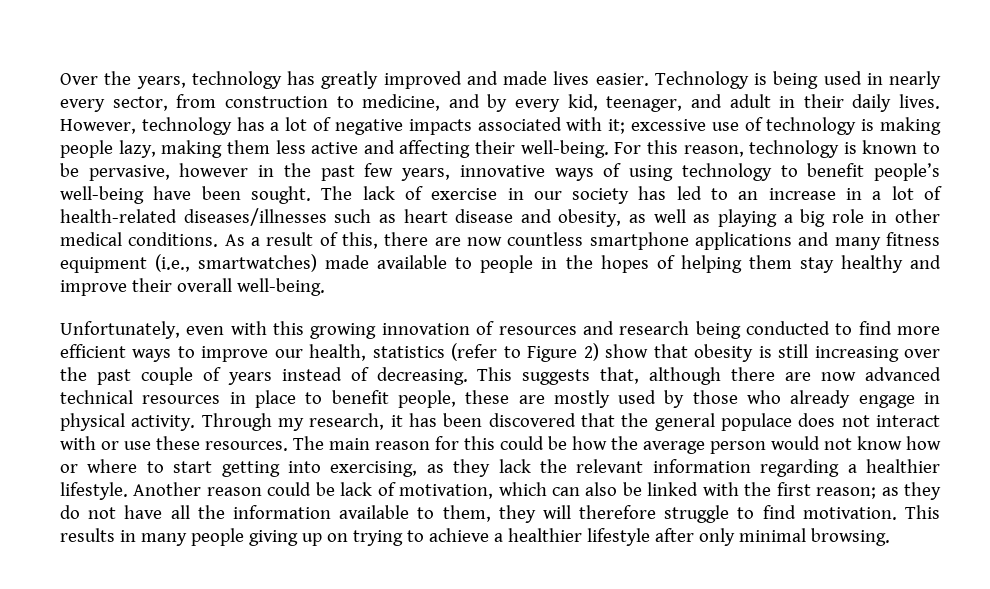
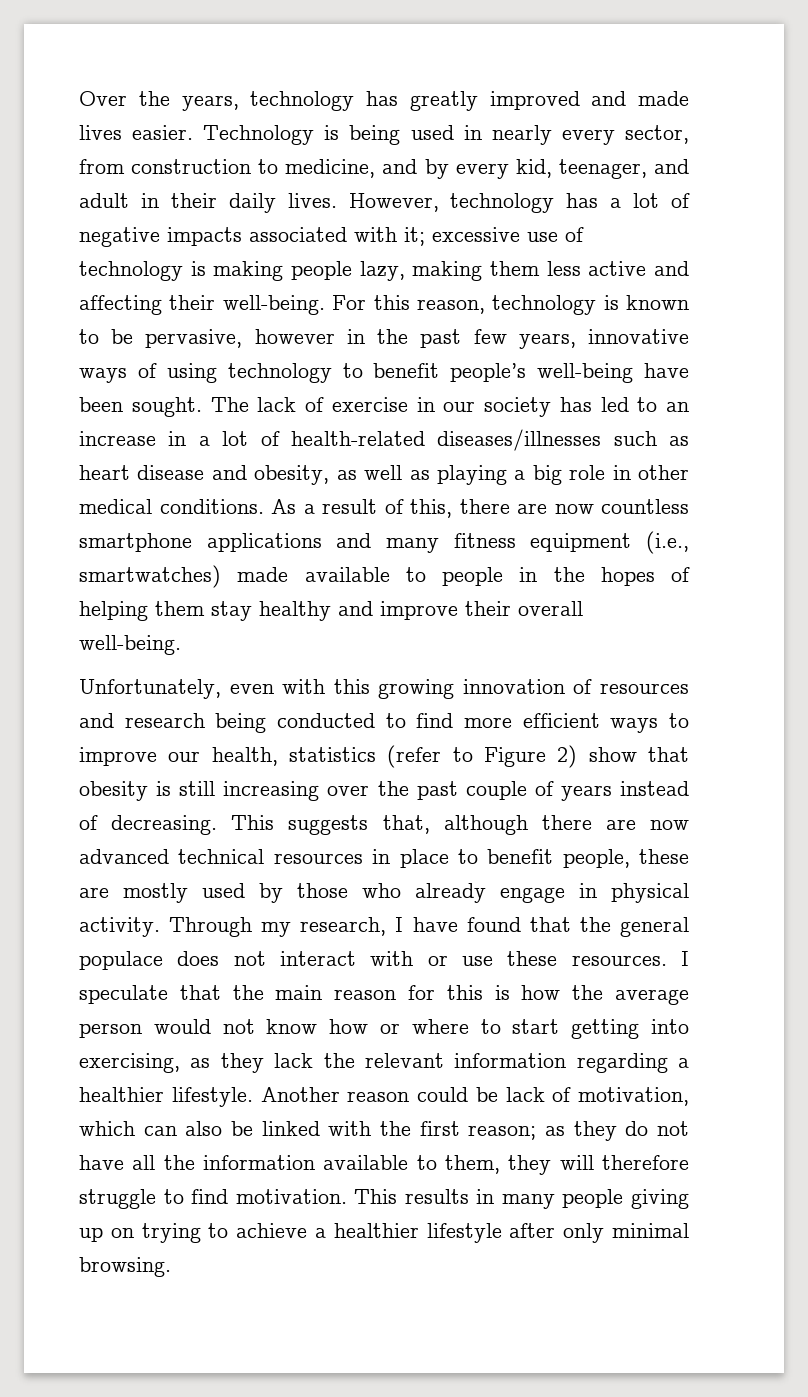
- Through my research, it has been discovered that the general populace does not interact with or use these resources.
+ Through my research, I have found that the general populace does not interact with or use these resources.
- The main reason for this could be how the average person would not know how or where to start getting into exercising, as they lack the relevant information regarding a healthier lifestyle.
+ I speculate that the main reason for this is how the average person would not know how or where to start getting into exercising, as they lack the relevant information regarding a healthier lifestyle.

